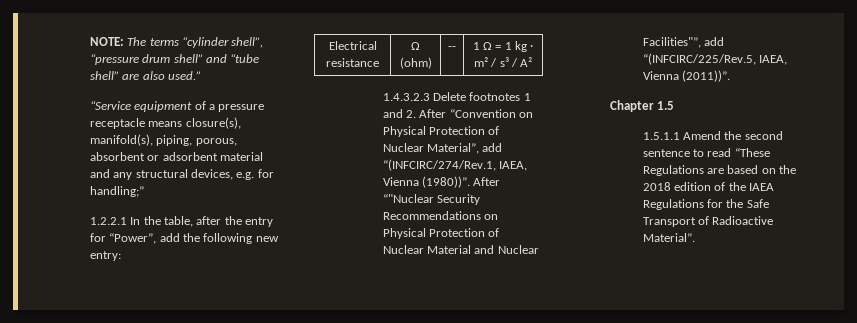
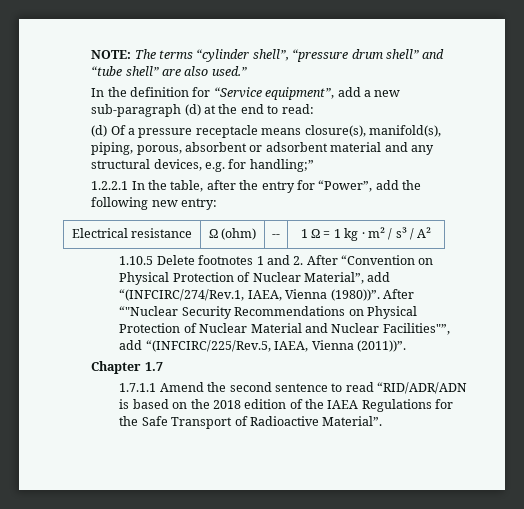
- “Service equipment of a pressure receptacle means closure(s), manifold(s), piping, porous, absorbent or adsorbent material and any structural devices, e.g. for handling;”
+ In the definition for “Service equipment”, add a new sub-paragraph (d) at the end to read:
+ (d) Of a pressure receptacle means closure(s), manifold(s), piping, porous, absorbent or adsorbent material and any structural devices, e.g. for handling;”
- 1.4.3.2.3 Delete footnotes 1 and 2. After “Convention on Physical Protection of Nuclear Material”, add “(INFCIRC/274/Rev.1, IAEA, Vienna (1980))”.
+ 1.10.5 Delete footnotes 1 and 2. After “Convention on Physical Protection of Nuclear Material”, add “(INFCIRC/274/Rev.1, IAEA, Vienna (1980))”.
- Chapter 1.5
- 1.5.1.1 Amend the second sentence to read “These Regulations are based on the 2018 edition of the IAEA Regulations for the Safe Transport of Radioactive Material”.
+ Chapter 1.7
+ 1.7.1.1 Amend the second sentence to read “RID/ADR/ADN is based on the 2018 edition of the IAEA Regulations for the Safe Transport of Radioactive Material”.

